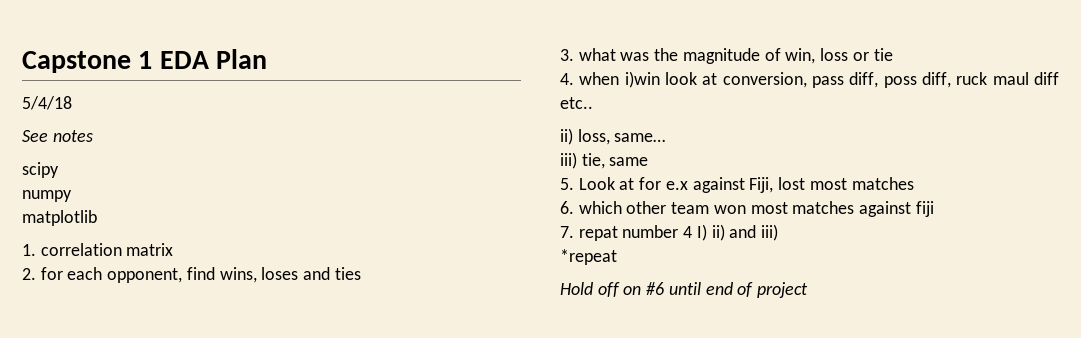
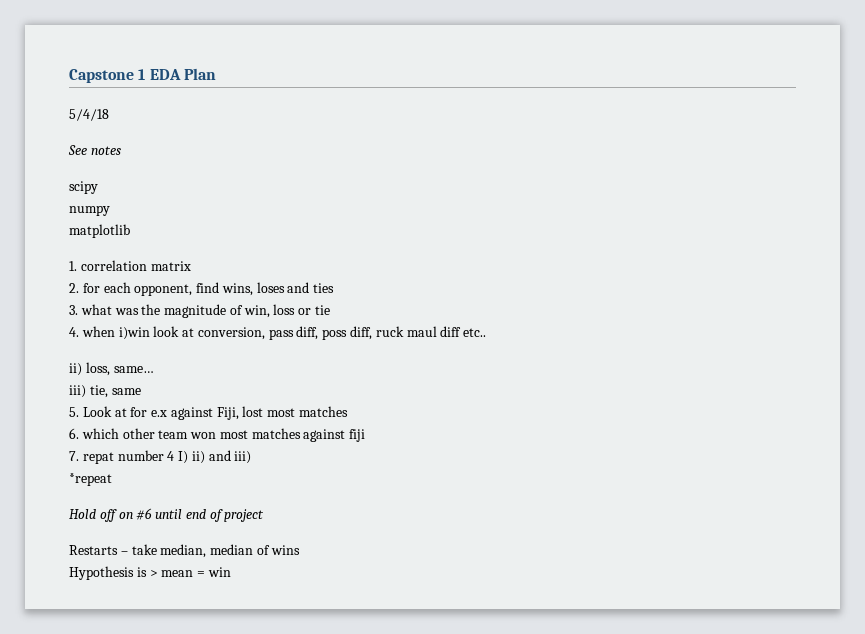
+ Restarts – take median, median of wins
+ Hypothesis is > mean = win

